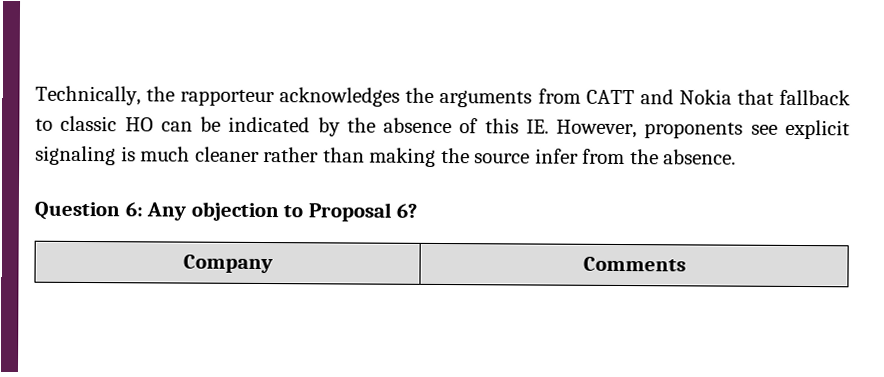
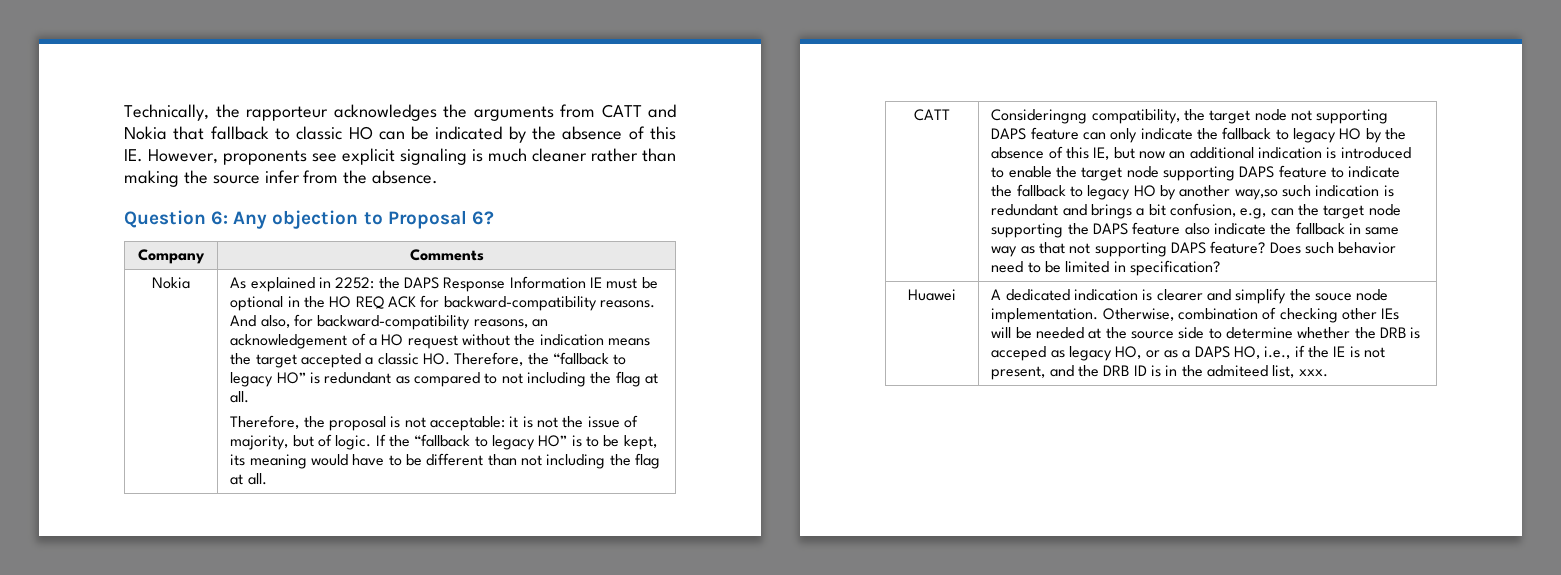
+ Nokia | As explained in 2252: the DAPS Response Information IE must be optional in the HO REQ ACK for backward-compatibility reasons. And also, for backward-compatibility reasons, an acknowledgement of a HO request without the indication means the target accepted a classic HO. Therefore, the “fallback to legacy HO” is redundant as compared to not including the flag at all.
+ Therefore, the proposal is not acceptable: it is not the issue of majority, but of logic. If the “fallback to legacy HO” is to be kept, its meaning would have to be different than not including the flag at all.
+ CATT | Consideringng compatibility, the target node not supporting DAPS feature can only indicate the fallback to legacy HO by the absence of this IE, but now an additional indication is introduced to enable the target node supporting DAPS feature to indicate the fallback to legacy HO by another way,so such indication is redundant and brings a bit confusion, e.g, can the target node supporting the DAPS feature also indicate the fallback in same way as that not supporting DAPS feature? Does such behavior need to be limited in specification?
+ Huawei | A dedicated indication is clearer and simplify the souce node implementation. Otherwise, combination of checking other IEs will be needed at the source side to determine whether the DRB is acceped as legacy HO, or as a DAPS HO, i.e., if the IE is not present, and the DRB ID is in the admiteed list, xxx.

